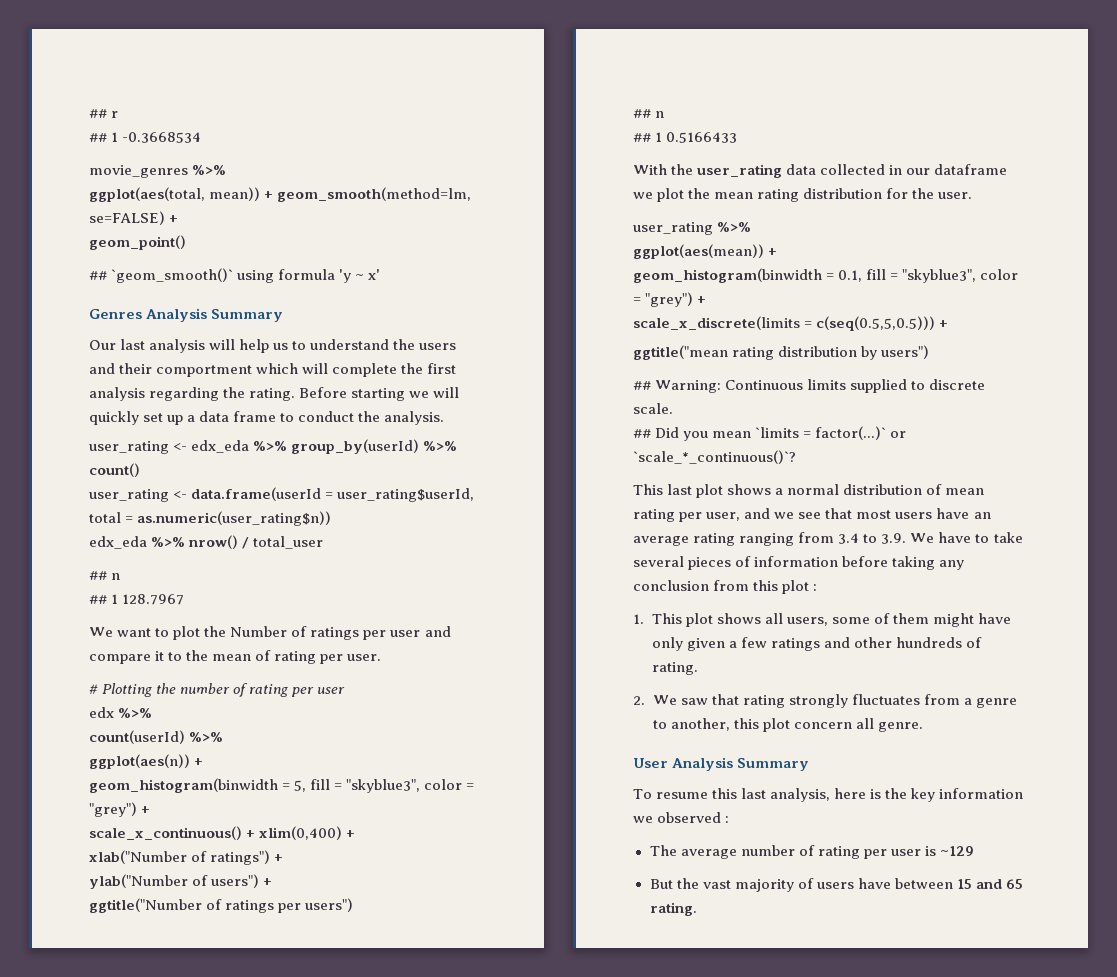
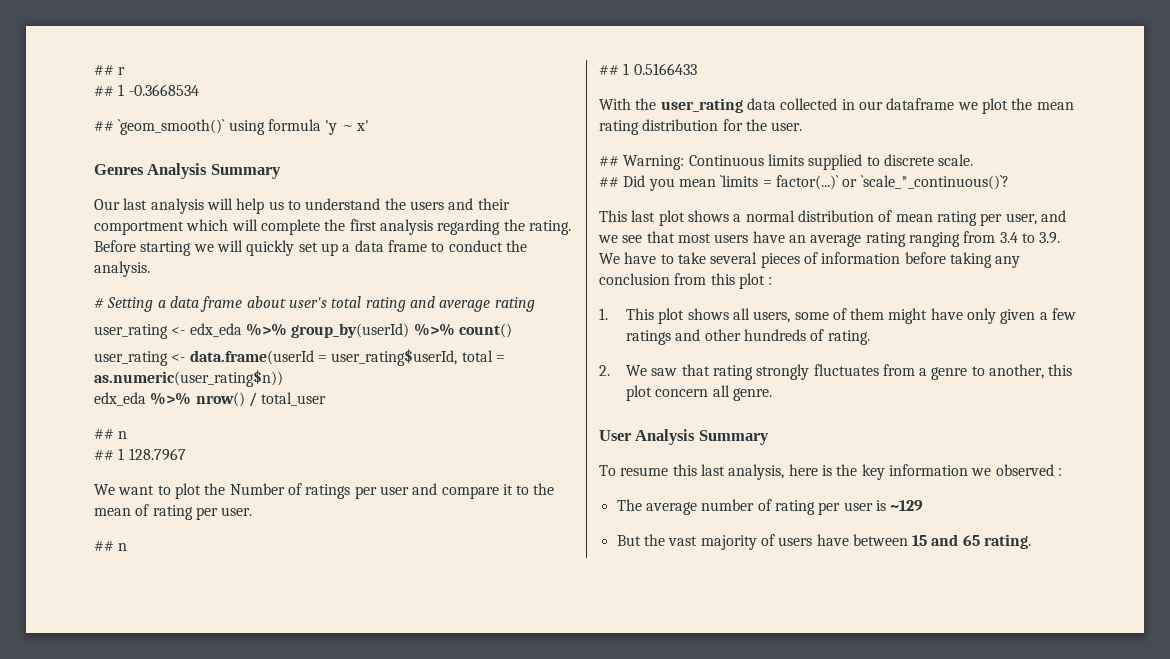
- movie_genres %>%
- ggplot(aes(total, mean)) + geom_smooth(method=lm, se=FALSE) +
- geom_point()
+ # Setting a data frame about user's total rating and average rating
- # Plotting the number of rating per user
- edx %>%
- count(userId) %>%
- ggplot(aes(n)) +
- geom_histogram(binwidth = 5, fill = "skyblue3", color = "grey") +
- scale_x_continuous() + xlim(0,400) +
- xlab("Number of ratings") +
- ylab("Number of users") +
- ggtitle("Number of ratings per users")
- user_rating %>%
- ggplot(aes(mean)) +
- geom_histogram(binwidth = 0.1, fill = "skyblue3", color = "grey") +
- scale_x_discrete(limits = c(seq(0.5,5,0.5))) +
- ggtitle("mean rating distribution by users")

